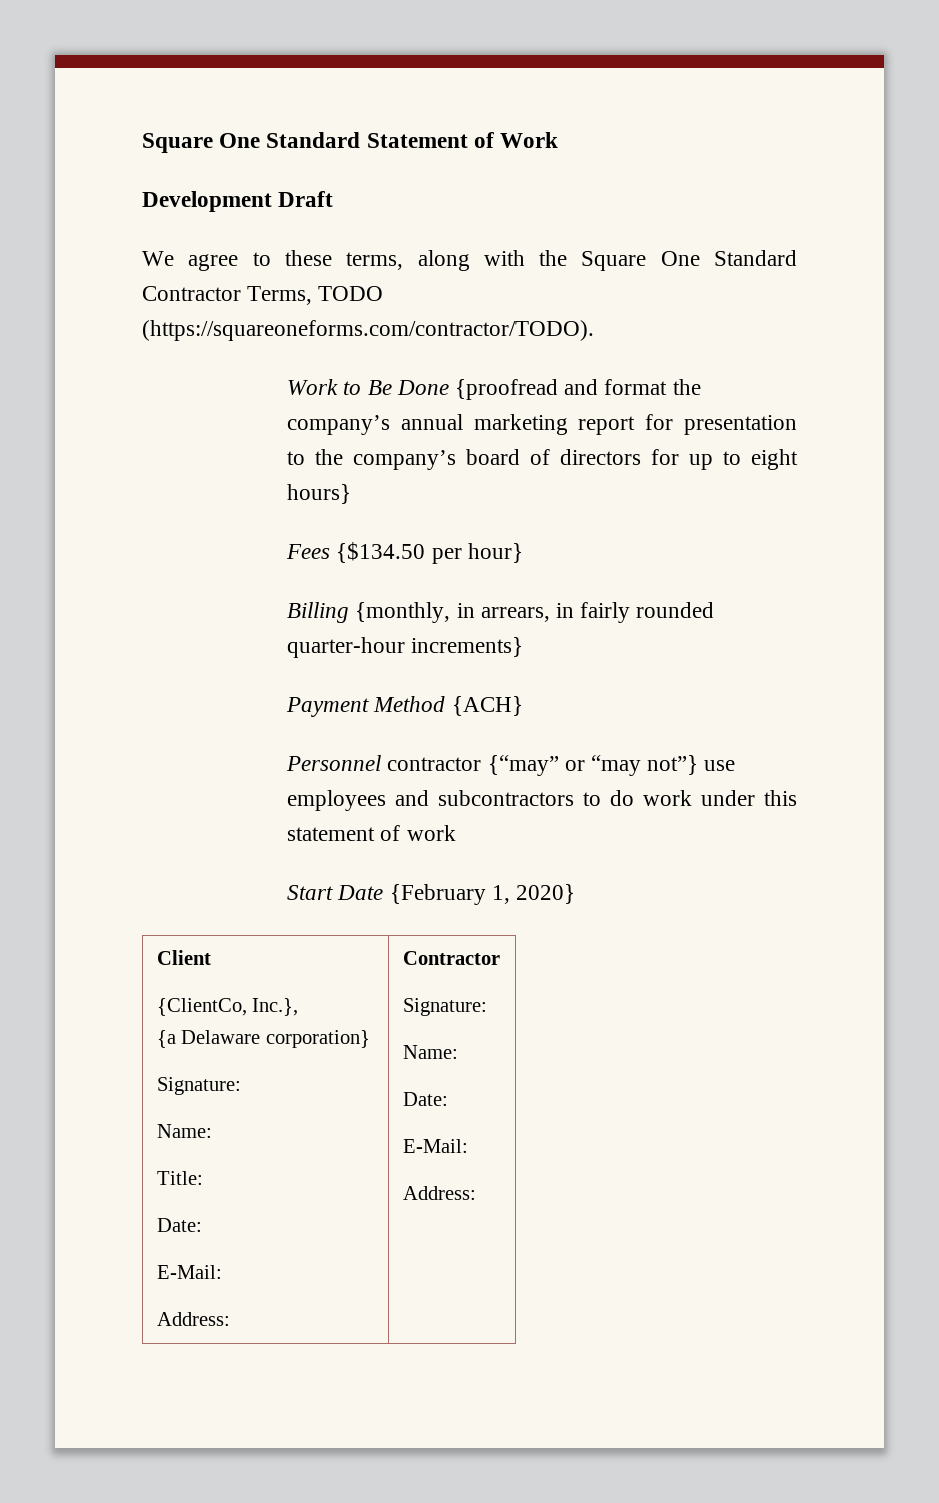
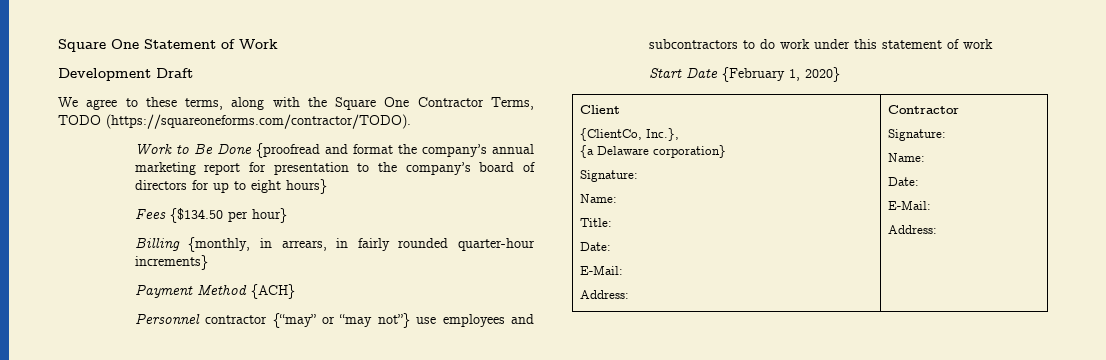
- Square One Standard Statement of Work
+ Square One Statement of Work
- We agree to these terms, along with the Square One Standard Contractor Terms, TODO (https://squareoneforms.com/contractor/TODO).
+ We agree to these terms, along with the Square One Contractor Terms, TODO (https://squareoneforms.com/contractor/TODO).

